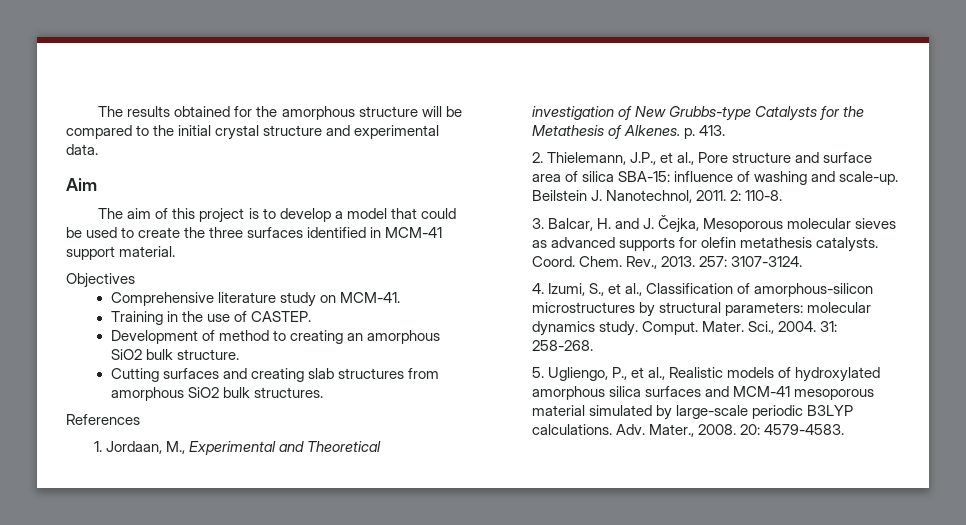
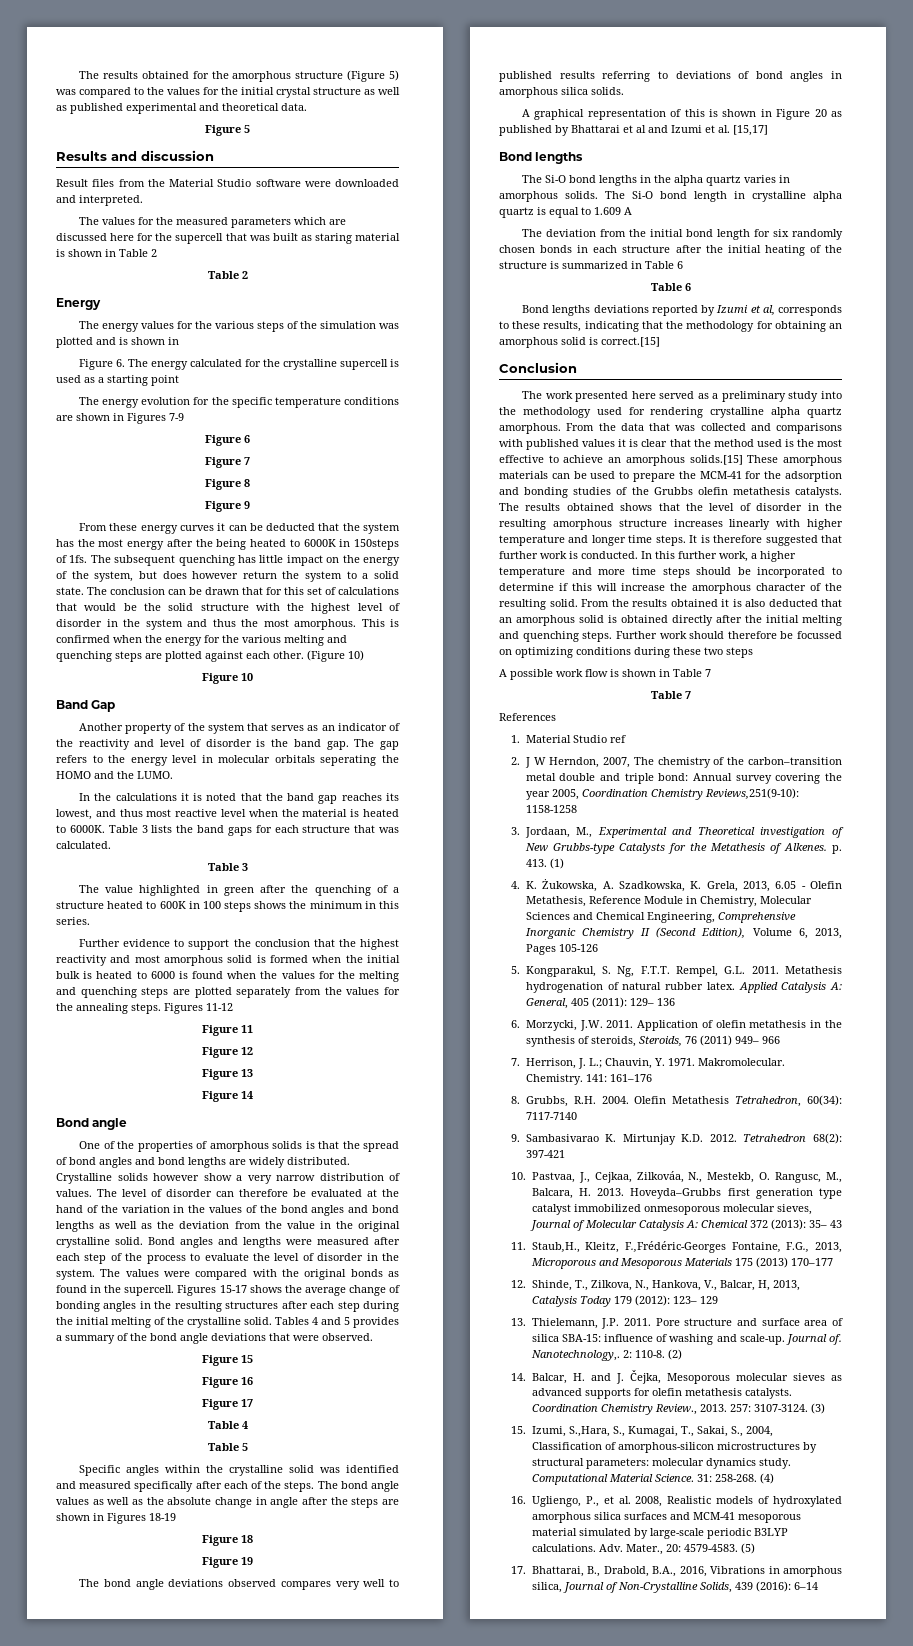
- The results obtained for the amorphous structure will be compared to the initial crystal structure and experimental data.
- Aim
- The aim of this project is to develop a model that could be used to create the three surfaces identified in MCM-41 support material.
- Objectives
- Comprehensive literature study on MCM-41.
- Training in the use of CASTEP.
- Development of method to creating an amorphous SiO2 bulk structure.
- Cutting surfaces and creating slab structures from amorphous SiO2 bulk structures.
+ The results obtained for the amorphous structure (Figure 5) was compared to the values for the initial crystal structure as well as published experimental and theoretical data.
+ Figure 5
+ Results and discussion
+ Result files from the Material Studio software were downloaded and interpreted.
+ The values for the measured parameters which are discussed here for the supercell that was built as staring material is shown in Table 2
+ Table 2
+ Energy
+ The energy values for the various steps of the simulation was plotted and is shown in
+ Figure 6. The energy calculated for the crystalline supercell is used as a starting point
+ The energy evolution for the specific temperature conditions are shown in Figures 7-9
+ Figure 6
+ Figure 7
+ Figure 8
+ Figure 9
+ From these energy curves it can be deducted that the system has the most energy after the being heated to 6000K in 150steps of 1fs. The subsequent quenching has little impact on the energy of the system, but does however return the system to a solid state. The conclusion can be drawn that for this set of calculations that would be the solid structure with the highest level of disorder in the system and thus the most amorphous. This is confirmed when the energy for the various melting and quenching steps are plotted against each other. (Figure 10)
+ Figure 10
+ Band Gap
+ Another property of the system that serves as an indicator of the reactivity and level of disorder is the band gap. The gap refers to the energy level in molecular orbitals seperating the HOMO and the LUMO.
+ In the calculations it is noted that the band gap reaches its lowest, and thus most reactive level when the material is heated to 6000K. Table 3 lists the band gaps for each structure that was calculated.
+ Table 3
+ The value highlighted in green after the quenching of a structure heated to 600K in 100 steps shows the minimum in this series.
+ Further evidence to support the conclusion that the highest reactivity and most amorphous solid is formed when the initial bulk is heated to 6000 is found when the values for the melting and quenching steps are plotted separately from the values for the annealing steps. Figures 11-12
+ Figure 11
+ Figure 12
+ Figure 13
+ Figure 14
+ Bond angle
+ One of the properties of amorphous solids is that the spread of bond angles and bond lengths are widely distributed. Crystalline solids however show a very narrow distribution of values. The level of disorder can therefore be evaluated at the hand of the variation in the values of the bond angles and bond lengths as well as the deviation from the value in the original crystalline solid. Bond angles and lengths were measured after each step of the process to evaluate the level of disorder in the system. The values were compared with the original bonds as found in the supercell. Figures 15-17 shows the average change of bonding angles in the resulting structures after each step during the initial melting of the crystalline solid. Tables 4 and 5 provides a summary of the bond angle deviations that were observed.
+ Figure 15
+ Figure 16
+ Figure 17
+ Table 4
+ Table 5
+ Specific angles within the crystalline solid was identified and measured specifically after each of the steps. The bond angle values as well as the absolute change in angle after the steps are shown in Figures 18-19
+ Figure 18
+ Figure 19
+ The bond angle deviations observed compares very well to published results referring to deviations of bond angles in amorphous silica solids.
+ A graphical representation of this is shown in Figure 20 as published by Bhattarai et al and Izumi et al. [15,17]
+ Bond lengths
+ The Si-O bond lengths in the alpha quartz varies in amorphous solids. The Si-O bond length in crystalline alpha quartz is equal to 1.609 A
+ The deviation from the initial bond length for six randomly chosen bonds in each structure after the initial heating of the structure is summarized in Table 6
+ Table 6
+ Bond lengths deviations reported by Izumi et al, corresponds to these results, indicating that the methodology for obtaining an amorphous solid is correct.[15]
+ Conclusion
+ The work presented here served as a preliminary study into the methodology used for rendering crystalline alpha quartz amorphous. From the data that was collected and comparisons with published values it is clear that the method used is the most effective to achieve an amorphous solids.[15] These amorphous materials can be used to prepare the MCM-41 for the adsorption and bonding studies of the Grubbs olefin metathesis catalysts. The results obtained shows that the level of disorder in the resulting amorphous structure increases linearly with higher temperature and longer time steps. It is therefore suggested that further work is conducted. In this further work, a higher temperature and more time steps should be incorporated to determine if this will increase the amorphous character of the resulting solid. From the results obtained it is also deducted that an amorphous solid is obtained directly after the initial melting and quenching steps. Further work should therefore be focussed on optimizing conditions during these two steps
+ A possible work flow is shown in Table 7
+ Table 7
  References
- 1. Jordaan, M., Experimental and Theoretical investigation of New Grubbs-type Catalysts for the Metathesis of Alkenes. p. 413.
- 2. Thielemann, J.P., et al., Pore structure and surface area of silica SBA-15: influence of washing and scale-up.
+ 1. Material Studio ref
+ 2. J W Herndon, 2007, The chemistry of the carbon–transition metal double and triple bond: Annual survey covering the year 2005, Coordination Chemistry Reviews,251(9-10): 1158-1258
+ 3. Jordaan, M., Experimental and Theoretical investigation of New Grubbs-type Catalysts for the Metathesis of Alkenes. p. 413. (1)
+ 4. K. Żukowska, A. Szadkowska, K. Grela, 2013, 6.05 - Olefin Metathesis, Reference Module in Chemistry, Molecular Sciences and Chemical Engineering, Comprehensive Inorganic Chemistry II (Second Edition), Volume 6, 2013, Pages 105-126
+ 5. Kongparakul, S. Ng, F.T.T. Rempel, G.L. 2011. Metathesis hydrogenation of natural rubber latex. Applied Catalysis A: General, 405 (2011): 129– 136
+ 6. Morzycki, J.W. 2011. Application of olefin metathesis in the synthesis of steroids, Steroids, 76 (2011) 949– 966
+ 7. Herrison, J. L.; Chauvin, Y. 1971. Makromolecular. Chemistry. 141: 161–176
+ 8. Grubbs, R.H. 2004. Olefin Metathesis Tetrahedron, 60(34): 7117-7140
+ 9. Sambasivarao K. Mirtunjay K.D. 2012. Tetrahedron 68(2): 397-421
+ 10. Pastvaa, J., Cejkaa, Zilkováa, N., Mestekb, O. Rangusc, M., Balcara, H. 2013. Hoveyda–Grubbs first generation type catalyst immobilized onmesoporous molecular sieves, Journal of Molecular Catalysis A: Chemical 372 (2013): 35– 43
+ 11. Staub,H., Kleitz, F.,Frédéric-Georges Fontaine, F.G., 2013, Microporous and Mesoporous Materials 175 (2013) 170–177
+ 12. Shinde, T., Zilkova, N., Hankova, V., Balcar, H, 2013, Catalysis Today 179 (2012): 123– 129
+ 13. Thielemann, J.P. 2011. Pore structure and surface area of silica SBA-15: influence of washing and scale-up.
- Beilstein J. Nanotechnol, 2011.
+ Journal of. Nanotechnology,.
- 2: 110-8.
- 3. Balcar, H. and J. Čejka, Mesoporous molecular sieves as advanced supports for olefin metathesis catalysts.
+ 2: 110-8. (2)
+ 14. Balcar, H. and J. Čejka, Mesoporous molecular sieves as advanced supports for olefin metathesis catalysts.
- Coord. Chem. Rev., 2013.
+ Coordination Chemistry Review., 2013.
- 257: 3107-3124.
- 4. Izumi, S., et al., Classification of amorphous-silicon microstructures by structural parameters: molecular dynamics study.
+ 257: 3107-3124. (3)
+ 15. Izumi, S.,Hara, S., Kumagai, T., Sakai, S., 2004, Classification of amorphous-silicon microstructures by structural parameters: molecular dynamics study.
- Comput. Mater. Sci., 2004.
+ Computational Material Science.
- 31: 258-268.
- 5. Ugliengo, P., et al., Realistic models of hydroxylated amorphous silica surfaces and MCM-41 mesoporous material simulated by large-scale periodic B3LYP calculations.
+ 31: 258-268. (4)
+ 16. Ugliengo, P., et al. 2008, Realistic models of hydroxylated amorphous silica surfaces and MCM-41 mesoporous material simulated by large-scale periodic B3LYP calculations.
- Adv. Mater., 2008. 20: 4579-4583.
+ Adv. Mater., 20: 4579-4583.
+ (5)
+ 17. Bhattarai, B., Drabold, B.A., 2016, Vibrations in amorphous silica, Journal of Non-Crystalline Solids, 439 (2016): 6–14

